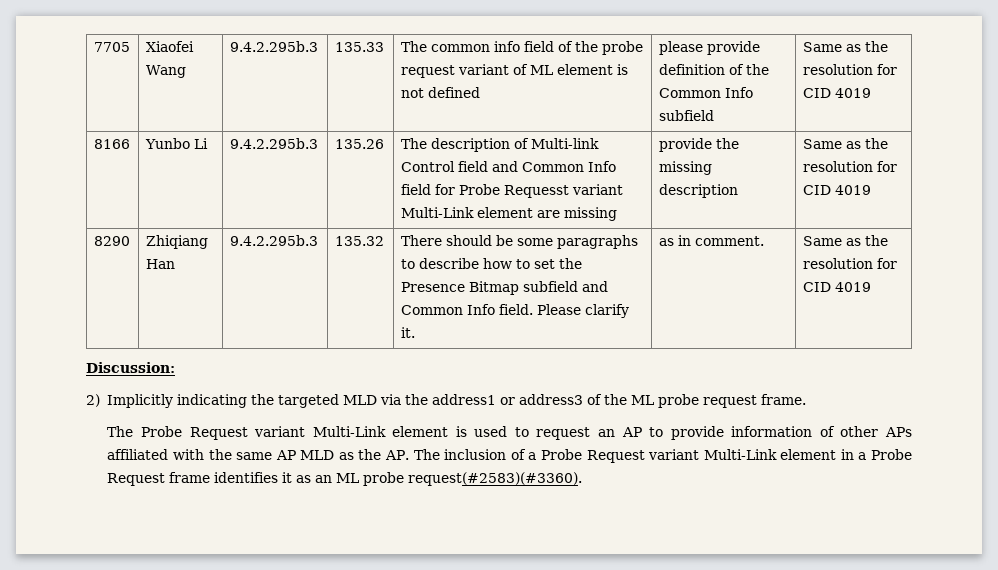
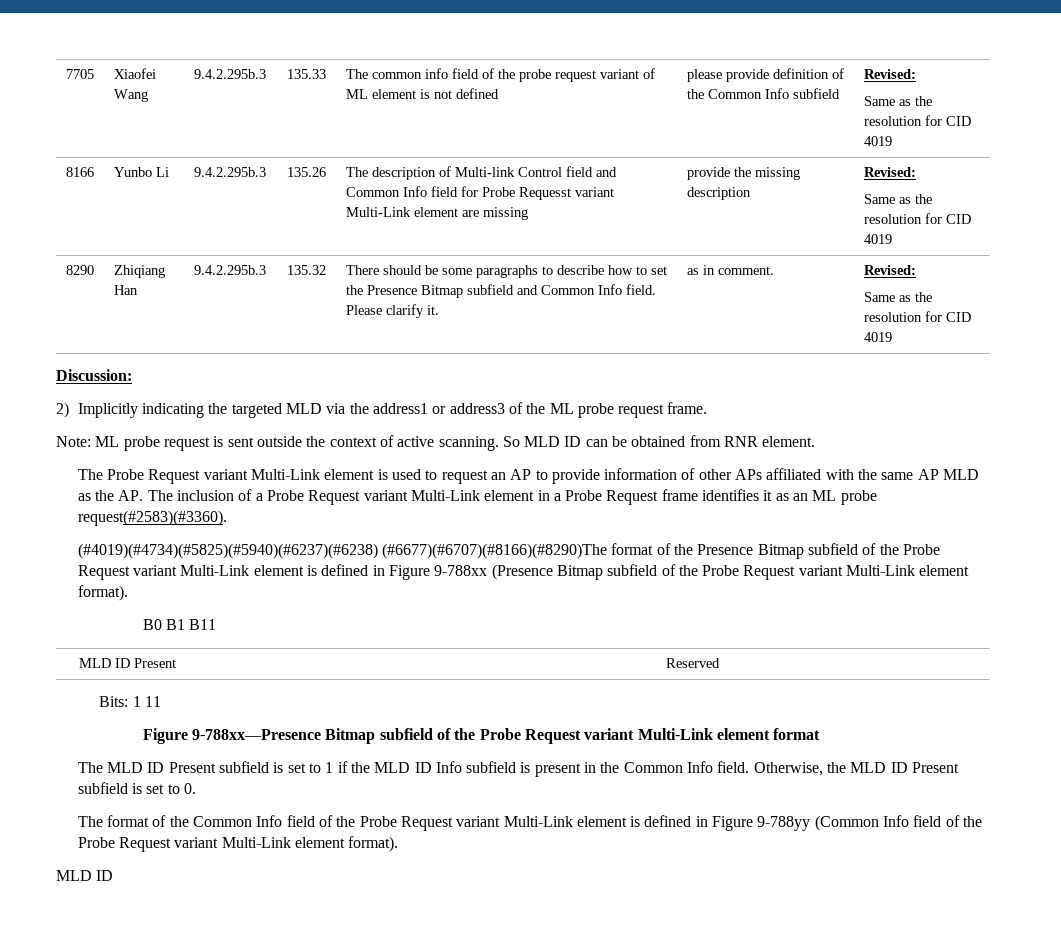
- 7705 | Xiaofei Wang | 9.4.2.295b.3 | 135.33 | The common info field of the probe request variant of ML element is not defined | please provide definition of the Common Info subfield | Same as the resolution for CID 4019
+ 7705 | Xiaofei Wang | 9.4.2.295b.3 | 135.33 | The common info field of the probe request variant of ML element is not defined | please provide definition of the Common Info subfield | Revised:
+ Same as the resolution for CID 4019
- 8166 | Yunbo Li | 9.4.2.295b.3 | 135.26 | The description of Multi-link Control field and Common Info field for Probe Requesst variant Multi-Link element are missing | provide the missing description | Same as the resolution for CID 4019
+ 8166 | Yunbo Li | 9.4.2.295b.3 | 135.26 | The description of Multi-link Control field and Common Info field for Probe Requesst variant Multi-Link element are missing | provide the missing description | Revised:
+ Same as the resolution for CID 4019
- 8290 | Zhiqiang Han | 9.4.2.295b.3 | 135.32 | There should be some paragraphs to describe how to set the Presence Bitmap subfield and Common Info field. Please clarify it. | as in comment. | Same as the resolution for CID 4019
+ 8290 | Zhiqiang Han | 9.4.2.295b.3 | 135.32 | There should be some paragraphs to describe how to set the Presence Bitmap subfield and Common Info field. Please clarify it. | as in comment. | Revised:
+ Same as the resolution for CID 4019
+ Note: ML probe request is sent outside the context of active scanning. So MLD ID can be obtained from RNR element.
+ (#4019)(#4734)(#5825)(#5940)(#6237)(#6238) (#6677)(#6707)(#8166)(#8290)The format of the Presence Bitmap subfield of the Probe Request variant Multi-Link element is defined in Figure 9-788xx (Presence Bitmap subfield of the Probe Request variant Multi-Link element format).
+ B0 B1 B11
+ MLD ID Present | Reserved
+ Bits: 1 11
+ Figure 9-788xx—Presence Bitmap subfield of the Probe Request variant Multi-Link element format
+ The MLD ID Present subfield is set to 1 if the MLD ID Info subfield is present in the Common Info field. Otherwise, the MLD ID Present subfield is set to 0.
+ The format of the Common Info field of the Probe Request variant Multi-Link element is defined in Figure 9-788yy (Common Info field of the Probe Request variant Multi-Link element format).
+ MLD ID

